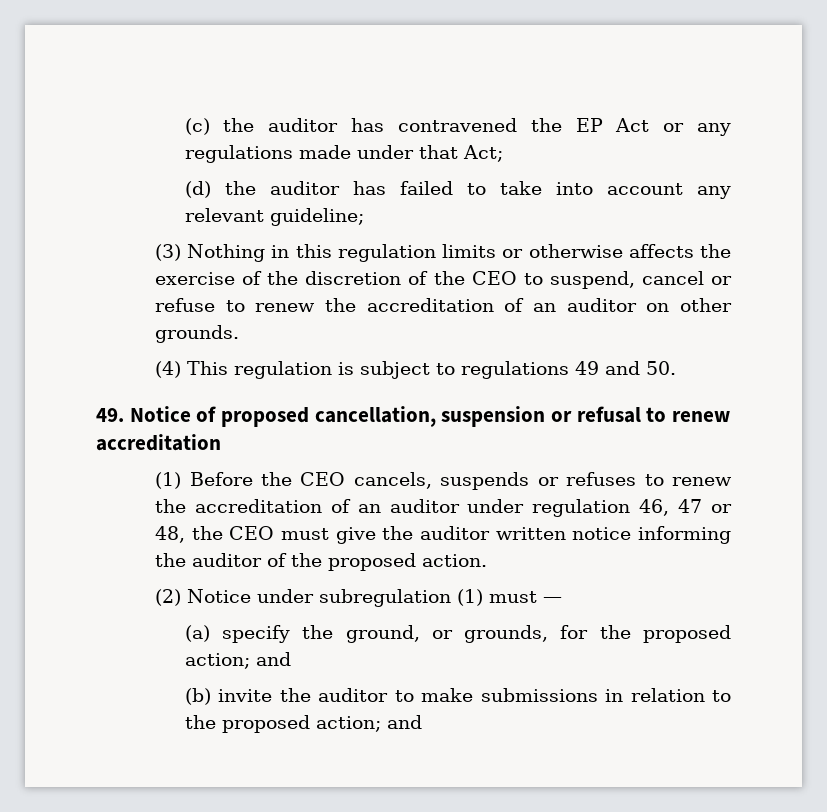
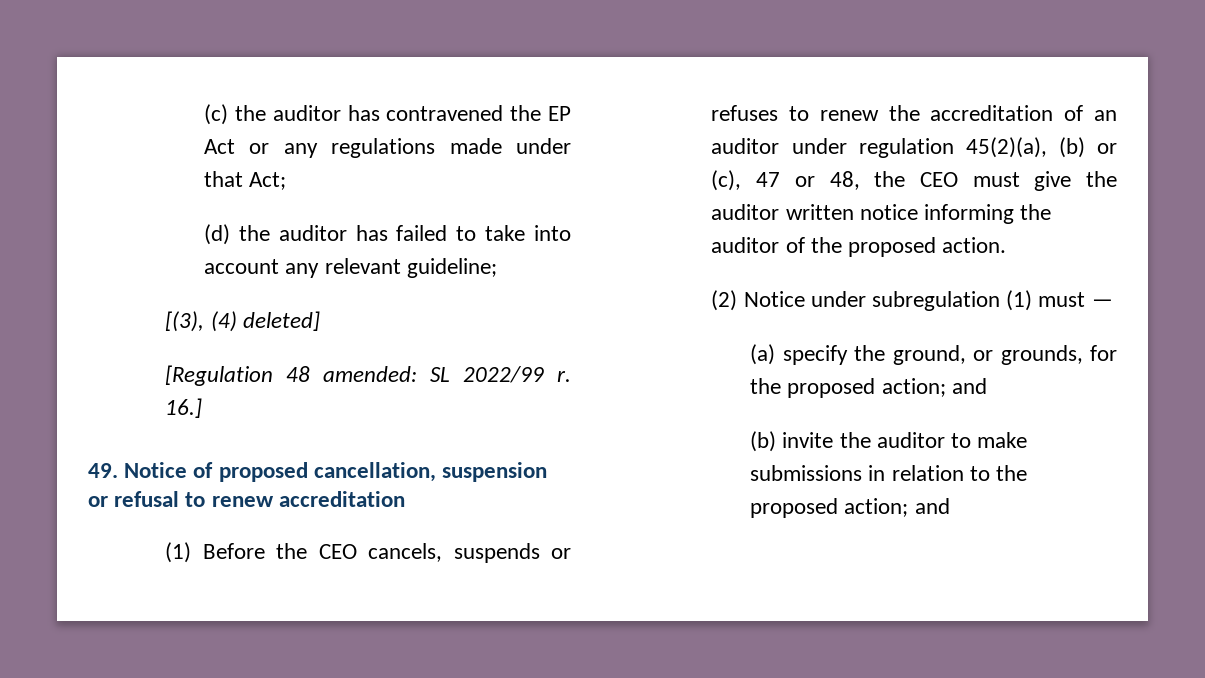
- (3) Nothing in this regulation limits or otherwise affects the exercise of the discretion of the CEO to suspend, cancel or refuse to renew the accreditation of an auditor on other grounds.
- (4) This regulation is subject to regulations 49 and 50.
+ [(3), (4) deleted]
+ [Regulation 48 amended: SL 2022/99 r. 16.]
- (1) Before the CEO cancels, suspends or refuses to renew the accreditation of an auditor under regulation 46, 47 or 48, the CEO must give the auditor written notice informing the auditor of the proposed action.
+ (1) Before the CEO cancels, suspends or refuses to renew the accreditation of an auditor under regulation 45(2)(a), (b) or (c), 47 or 48, the CEO must give the auditor written notice informing the auditor of the proposed action.

